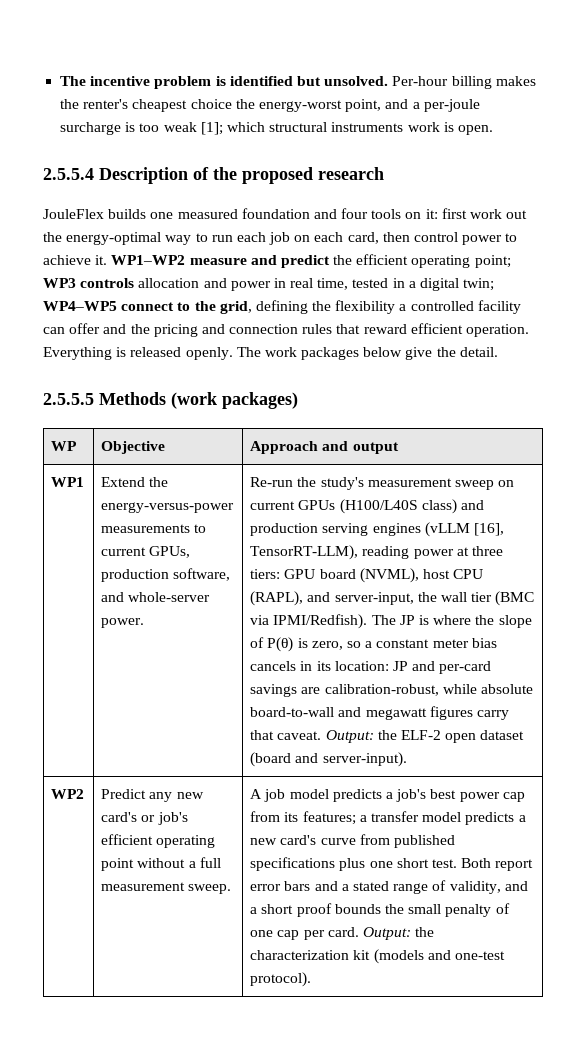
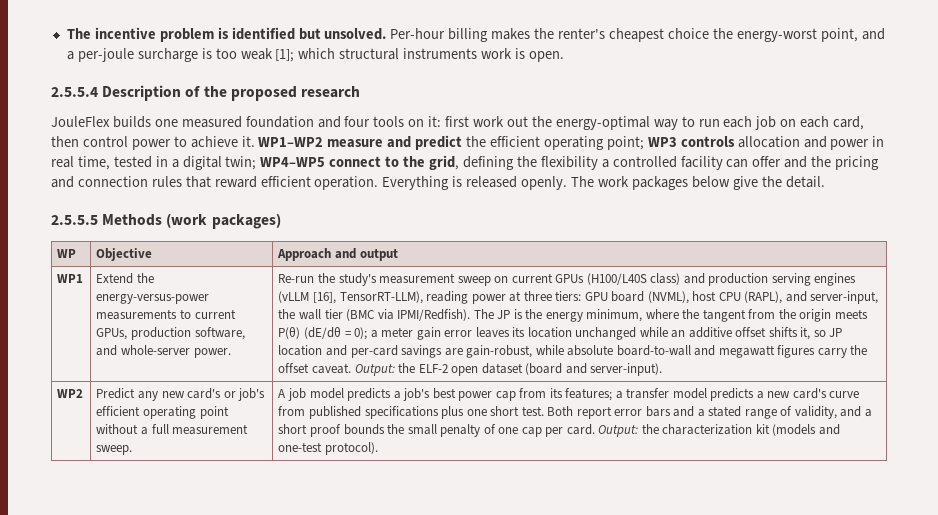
- The JP is where the slope of P(θ) is zero, so a constant meter bias cancels in its location: JP and per-card savings are calibration-robust, while absolute board-to-wall and megawatt figures carry that caveat.
+ The JP is the energy minimum, where the tangent from the origin meets P(θ) (dE/dθ = 0); a meter gain error leaves its location unchanged while an additive offset shifts it, so JP location and per-card savings are gain-robust, while absolute board-to-wall and megawatt figures carry the offset caveat.

